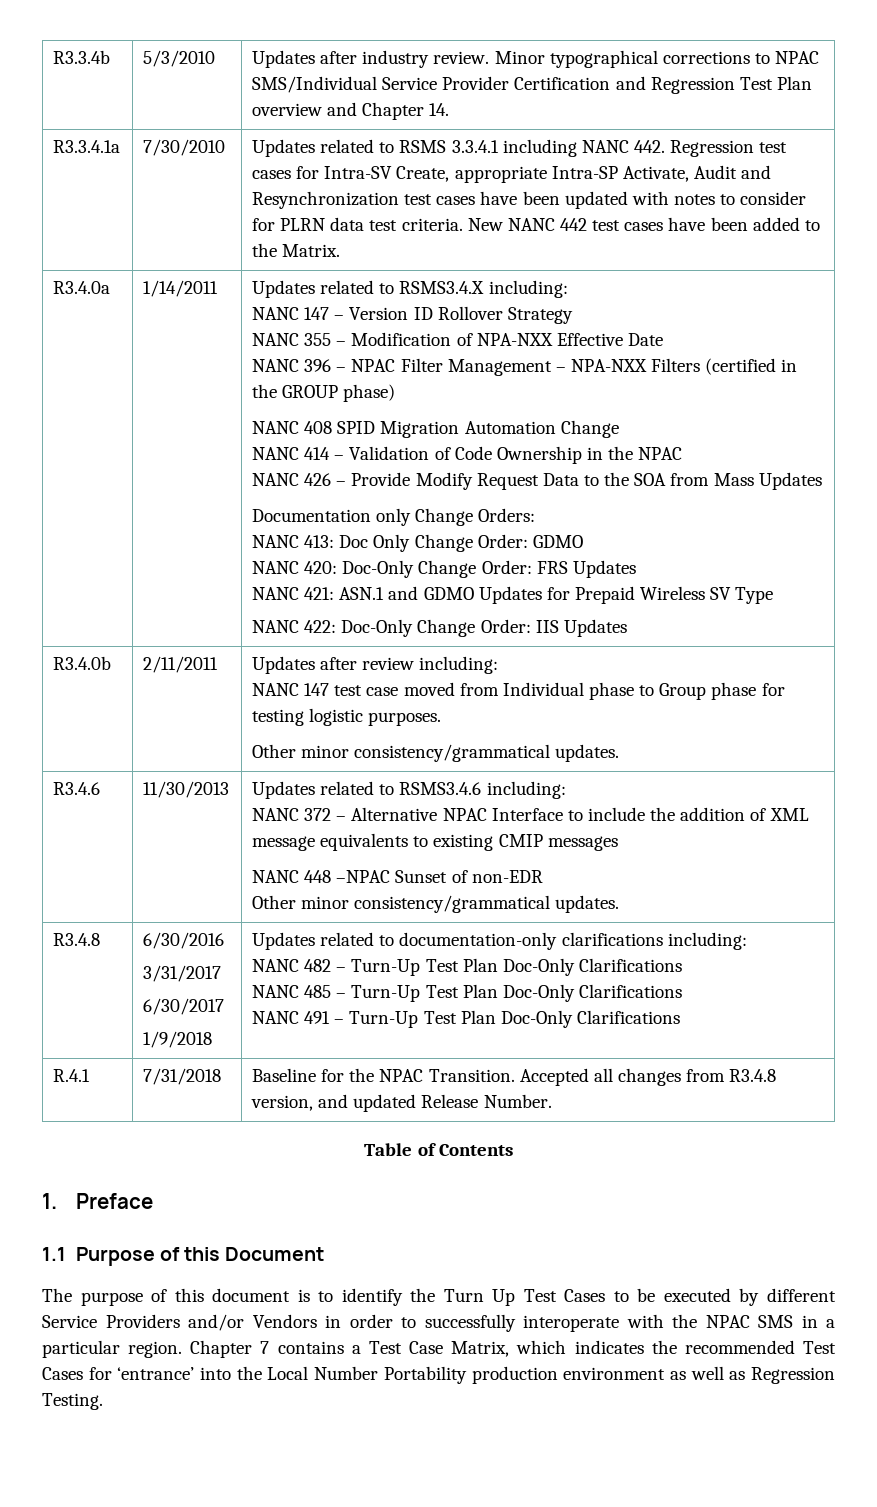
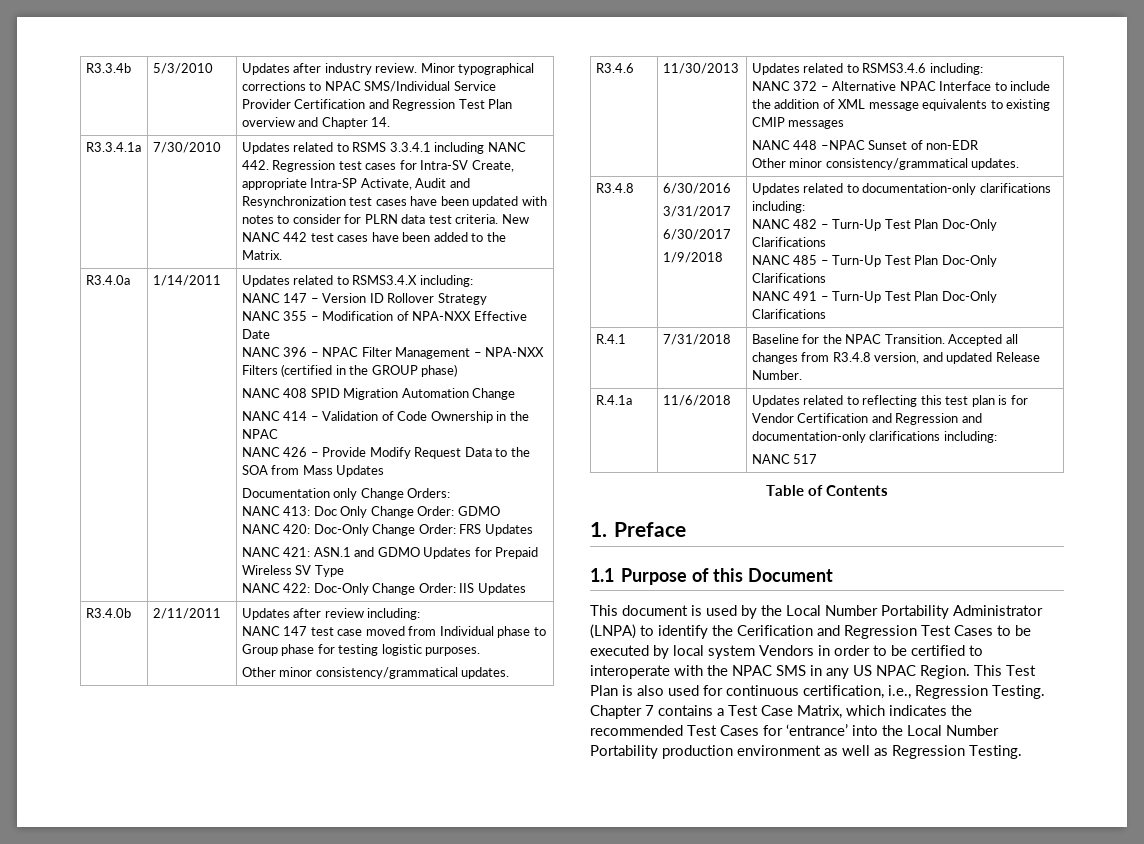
+ R.4.1a | 11/6/2018 | Updates related to reflecting this test plan is for Vendor Certification and Regression and documentation-only clarifications including:
+ NANC 517
- The purpose of this document is to identify the Turn Up Test Cases to be executed by different Service Providers and/or Vendors in order to successfully interoperate with the NPAC SMS in a particular region.
+ This document is used by the Local Number Portability Administrator (LNPA) to identify the Cerification and Regression Test Cases to be executed by local system Vendors in order to be certified to interoperate with the NPAC SMS in any US NPAC Region. This Test Plan is also used for continuous certification, i.e., Regression Testing.

